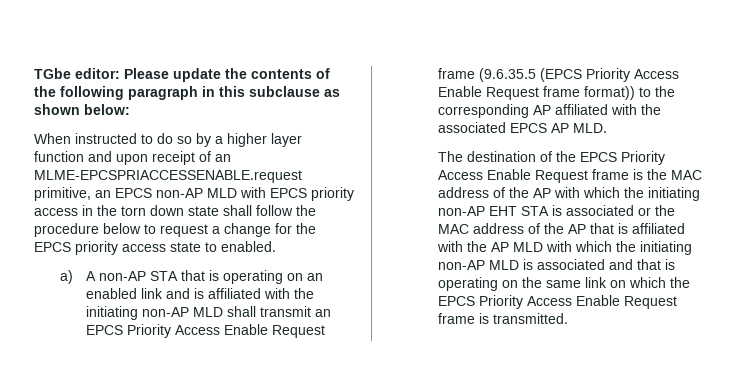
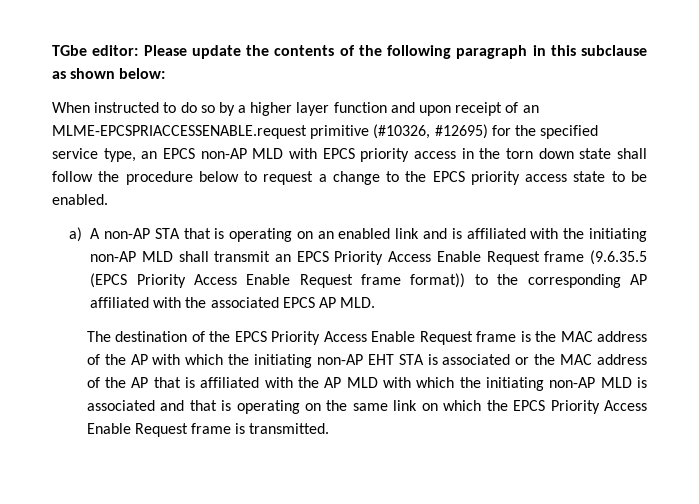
- When instructed to do so by a higher layer function and upon receipt of an MLME-EPCSPRIACCESSENABLE.request primitive, an EPCS non-AP MLD with EPCS priority access in the torn down state shall follow the procedure below to request a change for the EPCS priority access state to enabled.
+ When instructed to do so by a higher layer function and upon receipt of an MLME-EPCSPRIACCESSENABLE.request primitive (#10326, #12695) for the specified service type, an EPCS non-AP MLD with EPCS priority access in the torn down state shall follow the procedure below to request a change to the EPCS priority access state to be enabled.

